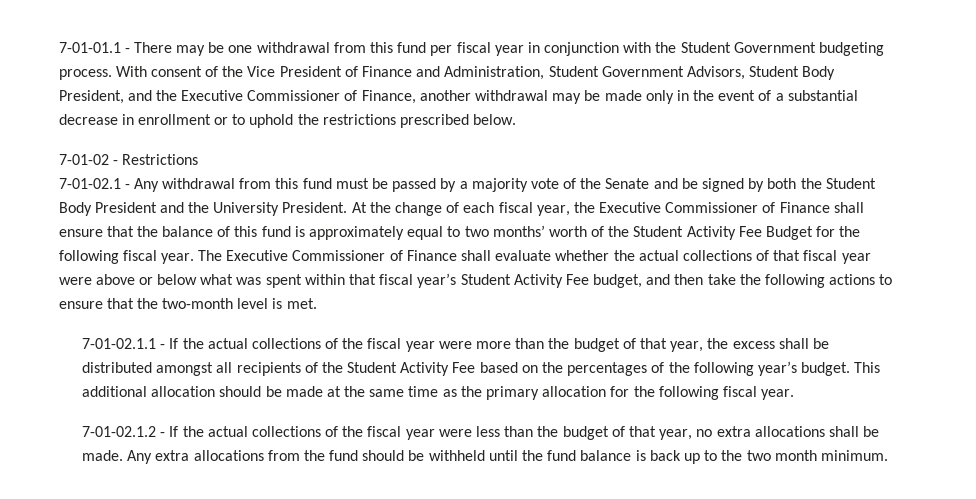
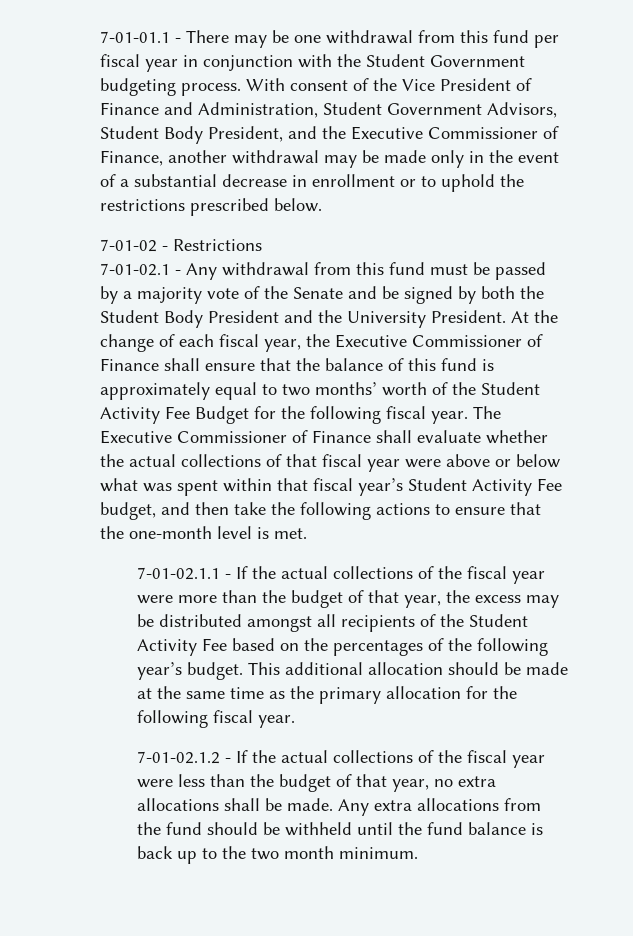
- The Executive Commissioner of Finance shall evaluate whether the actual collections of that fiscal year were above or below what was spent within that fiscal year’s Student Activity Fee budget, and then take the following actions to ensure that the two-month level is met.
+ The Executive Commissioner of Finance shall evaluate whether the actual collections of that fiscal year were above or below what was spent within that fiscal year’s Student Activity Fee budget, and then take the following actions to ensure that the one-month level is met.
- 7-01-02.1.1 - If the actual collections of the fiscal year were more than the budget of that year, the excess shall be distributed amongst all recipients of the Student Activity Fee based on the percentages of the following year’s budget.
+ 7-01-02.1.1 - If the actual collections of the fiscal year were more than the budget of that year, the excess may be distributed amongst all recipients of the Student Activity Fee based on the percentages of the following year’s budget.

